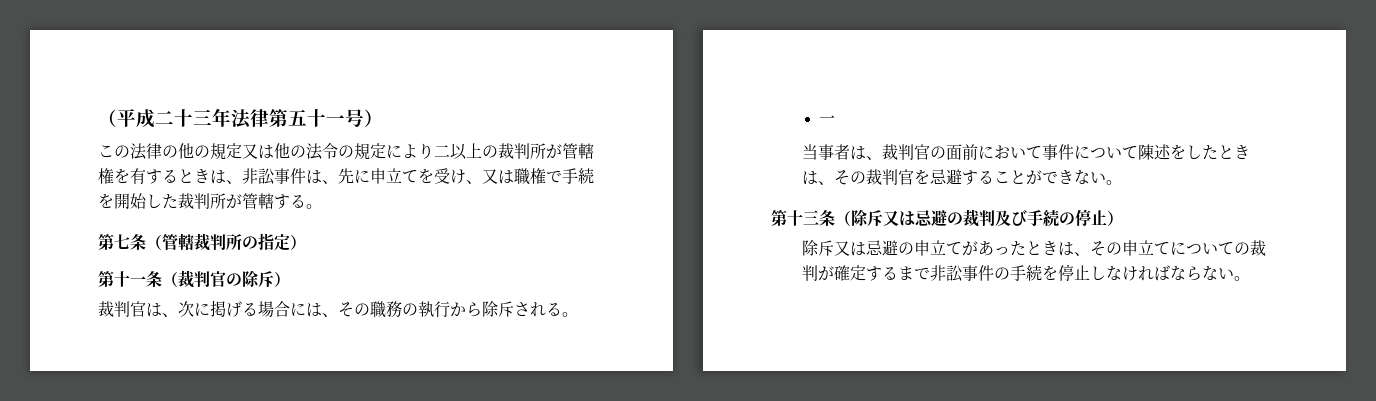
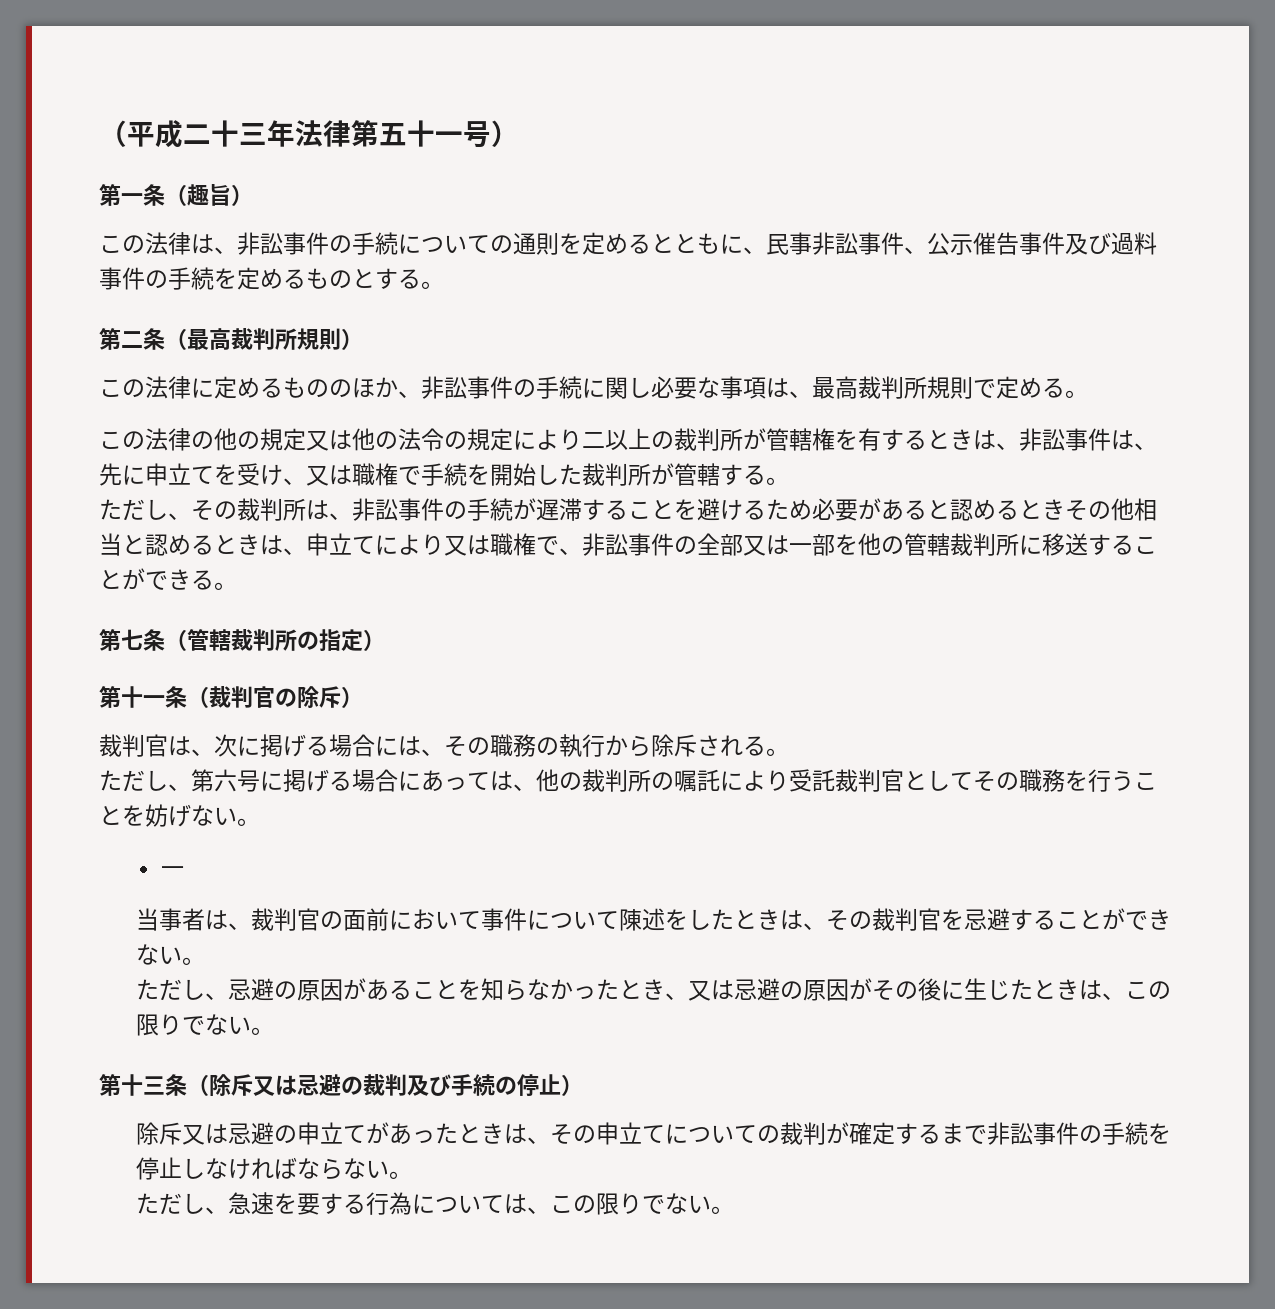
+ 第一条（趣旨）
+ この法律は、非訟事件の手続についての通則を定めるとともに、民事非訟事件、公示催告事件及び過料事件の手続を定めるものとする。
+ 第二条（最高裁判所規則）
+ この法律に定めるもののほか、非訟事件の手続に関し必要な事項は、最高裁判所規則で定める。
+ ただし、その裁判所は、非訟事件の手続が遅滞することを避けるため必要があると認めるときその他相当と認めるときは、申立てにより又は職権で、非訟事件の全部又は一部を他の管轄裁判所に移送することができる。
+ ただし、第六号に掲げる場合にあっては、他の裁判所の嘱託により受託裁判官としてその職務を行うことを妨げない。
+ ただし、忌避の原因があることを知らなかったとき、又は忌避の原因がその後に生じたときは、この限りでない。
+ ただし、急速を要する行為については、この限りでない。

